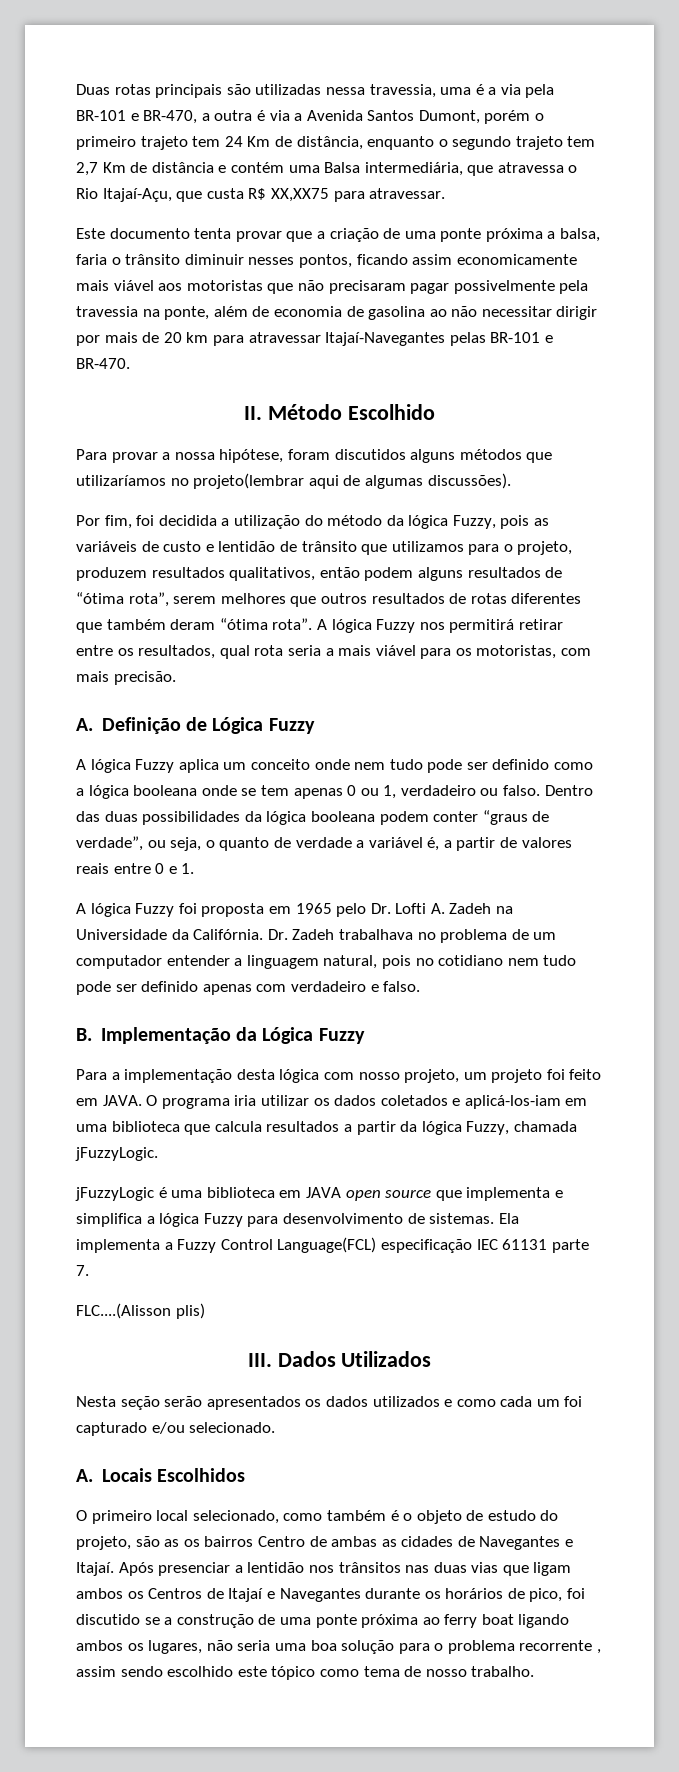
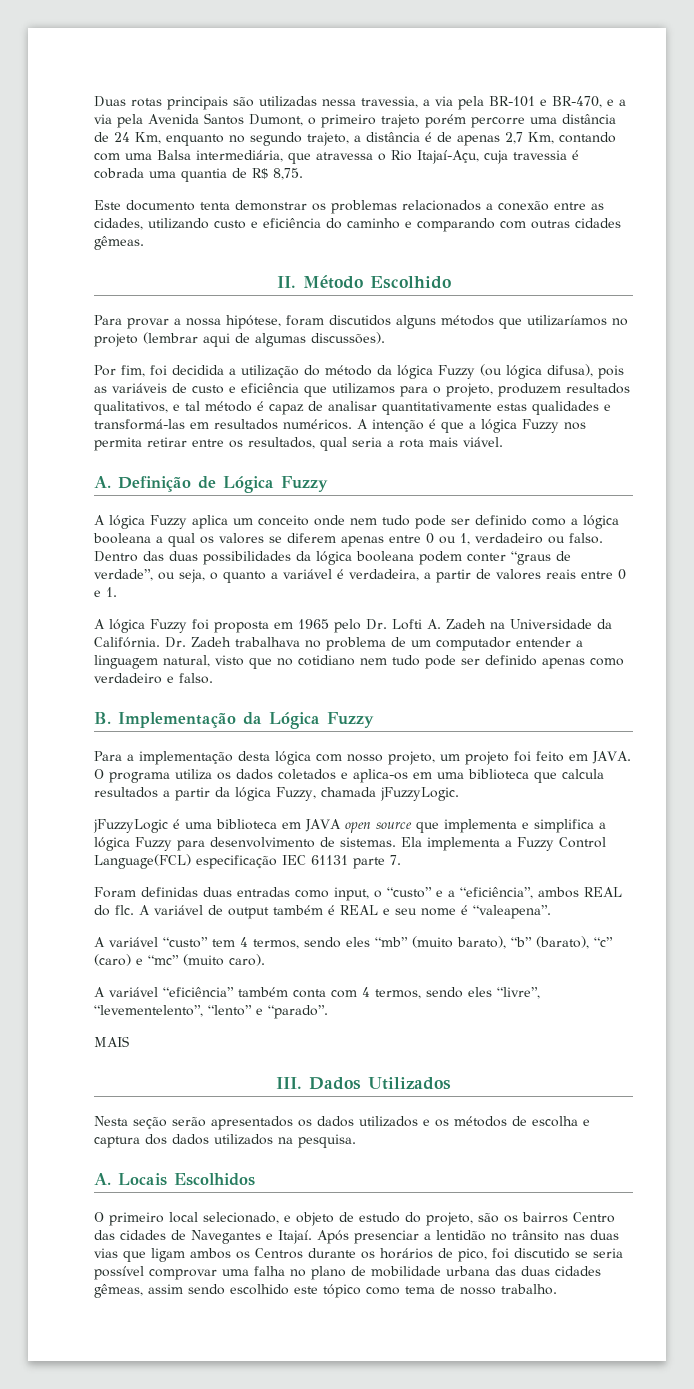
- Duas rotas principais são utilizadas nessa travessia, uma é a via pela BR-101 e BR-470, a outra é via a Avenida Santos Dumont, porém o primeiro trajeto tem 24 Km de distância, enquanto o segundo trajeto tem 2,7 Km de distância e contém uma Balsa intermediária, que atravessa o Rio Itajaí-Açu, que custa R$ XX,XX75 para atravessar.
- Este documento tenta provar que a criação de uma ponte próxima a balsa, faria o trânsito diminuir nesses pontos, ficando assim economicamente mais viável aos motoristas que não precisaram pagar possivelmente pela travessia na ponte, além de economia de gasolina ao não necessitar dirigir por mais de 20 km para atravessar Itajaí-Navegantes pelas BR-101 e BR-470.
+ Duas rotas principais são utilizadas nessa travessia, a via pela BR-101 e BR-470, e a via pela Avenida Santos Dumont, o primeiro trajeto porém percorre uma distância de 24 Km, enquanto no segundo trajeto, a distância é de apenas 2,7 Km, contando com uma Balsa intermediária, que atravessa o Rio Itajaí-Açu, cuja travessia é cobrada uma quantia de R$ 8,75.
+ Este documento tenta demonstrar os problemas relacionados a conexão entre as cidades, utilizando custo e eficiência do caminho e comparando com outras cidades gêmeas.
- Para provar a nossa hipótese, foram discutidos alguns métodos que utilizaríamos no projeto(lembrar aqui de algumas discussões).
+ Para provar a nossa hipótese, foram discutidos alguns métodos que utilizaríamos no projeto (lembrar aqui de algumas discussões).
- Por fim, foi decidida a utilização do método da lógica Fuzzy, pois as variáveis de custo e lentidão de trânsito que utilizamos para o projeto, produzem resultados qualitativos, então podem alguns resultados de “ótima rota”, serem melhores que outros resultados de rotas diferentes que também deram “ótima rota”. A lógica Fuzzy nos permitirá retirar entre os resultados, qual rota seria a mais viável para os motoristas, com mais precisão.
+ Por fim, foi decidida a utilização do método da lógica Fuzzy (ou lógica difusa), pois as variáveis de custo e eficiência que utilizamos para o projeto, produzem resultados qualitativos, e tal método é capaz de analisar quantitativamente estas qualidades e transformá-las em resultados numéricos. A intenção é que a lógica Fuzzy nos permita retirar entre os resultados, qual seria a rota mais viável.
- A lógica Fuzzy aplica um conceito onde nem tudo pode ser definido como a lógica booleana onde se tem apenas 0 ou 1, verdadeiro ou falso.
+ A lógica Fuzzy aplica um conceito onde nem tudo pode ser definido como a lógica booleana a qual os valores se diferem apenas entre 0 ou 1, verdadeiro ou falso.
- Dentro das duas possibilidades da lógica booleana podem conter “graus de verdade”, ou seja, o quanto de verdade a variável é, a partir de valores reais entre 0 e 1.
+ Dentro das duas possibilidades da lógica booleana podem conter “graus de verdade”, ou seja, o quanto a variável é verdadeira, a partir de valores reais entre 0 e 1.
- Dr. Zadeh trabalhava no problema de um computador entender a linguagem natural, pois no cotidiano nem tudo pode ser definido apenas com verdadeiro e falso.
+ Dr. Zadeh trabalhava no problema de um computador entender a linguagem natural, visto que no cotidiano nem tudo pode ser definido apenas como verdadeiro e falso.
- O programa iria utilizar os dados coletados e aplicá-los-iam em uma biblioteca que calcula resultados a partir da lógica Fuzzy, chamada jFuzzyLogic.
+ O programa utiliza os dados coletados e aplica-os em uma biblioteca que calcula resultados a partir da lógica Fuzzy, chamada jFuzzyLogic.
- FLC....(Alisson plis)
+ Foram definidas duas entradas como input, o “custo” e a “eficiência”, ambos REAL do flc. A variável de output também é REAL e seu nome é “valeapena”.
+ A variável “custo” tem 4 termos, sendo eles “mb” (muito barato), “b” (barato), “c” (caro) e “mc” (muito caro).
+ A variável “eficiência” também conta com 4 termos, sendo eles “livre”, “levementelento”, “lento” e “parado”.
+ MAIS
- Nesta seção serão apresentados os dados utilizados e como cada um foi capturado e/ou selecionado.
+ Nesta seção serão apresentados os dados utilizados e os métodos de escolha e captura dos dados utilizados na pesquisa.
- O primeiro local selecionado, como também é o objeto de estudo do projeto, são as os bairros Centro de ambas as cidades de Navegantes e Itajaí.
+ O primeiro local selecionado, e objeto de estudo do projeto, são os bairros Centro das cidades de Navegantes e Itajaí.
- Após presenciar a lentidão nos trânsitos nas duas vias que ligam ambos os Centros de Itajaí e Navegantes durante os horários de pico, foi discutido se a construção de uma ponte próxima ao ferry boat ligando ambos os lugares, não seria uma boa solução para o problema recorrente , assim sendo escolhido este tópico como tema de nosso trabalho.
+ Após presenciar a lentidão no trânsito nas duas vias que ligam ambos os Centros durante os horários de pico, foi discutido se seria possível comprovar uma falha no plano de mobilidade urbana das duas cidades gêmeas, assim sendo escolhido este tópico como tema de nosso trabalho.

